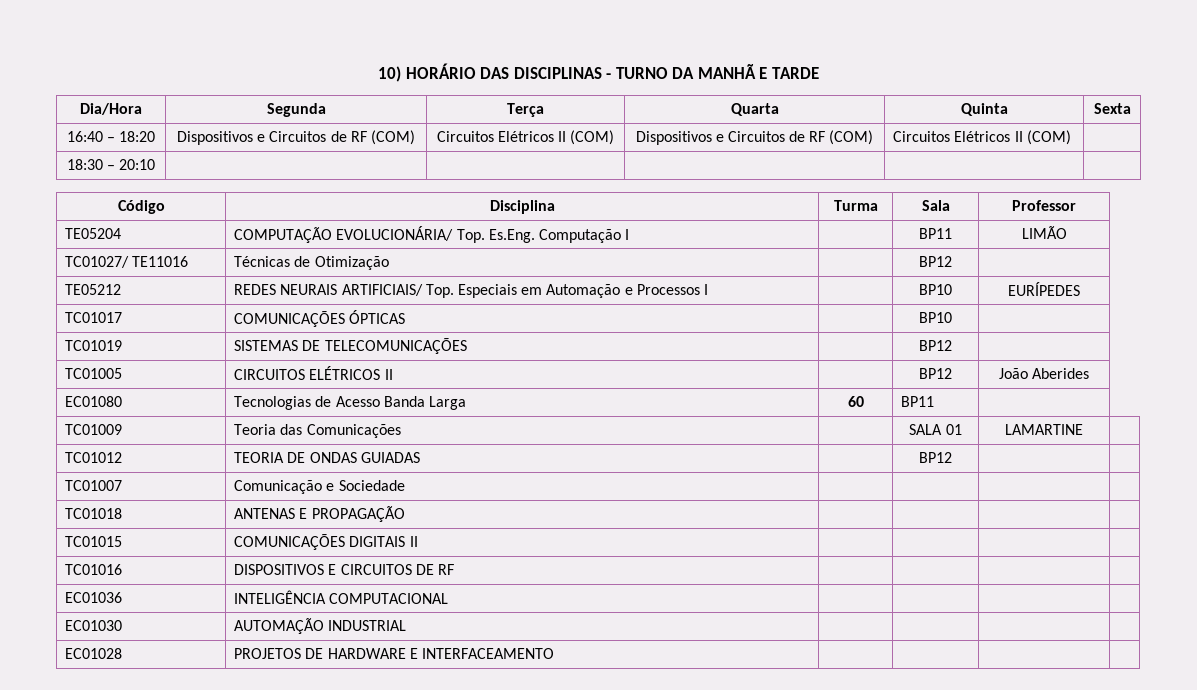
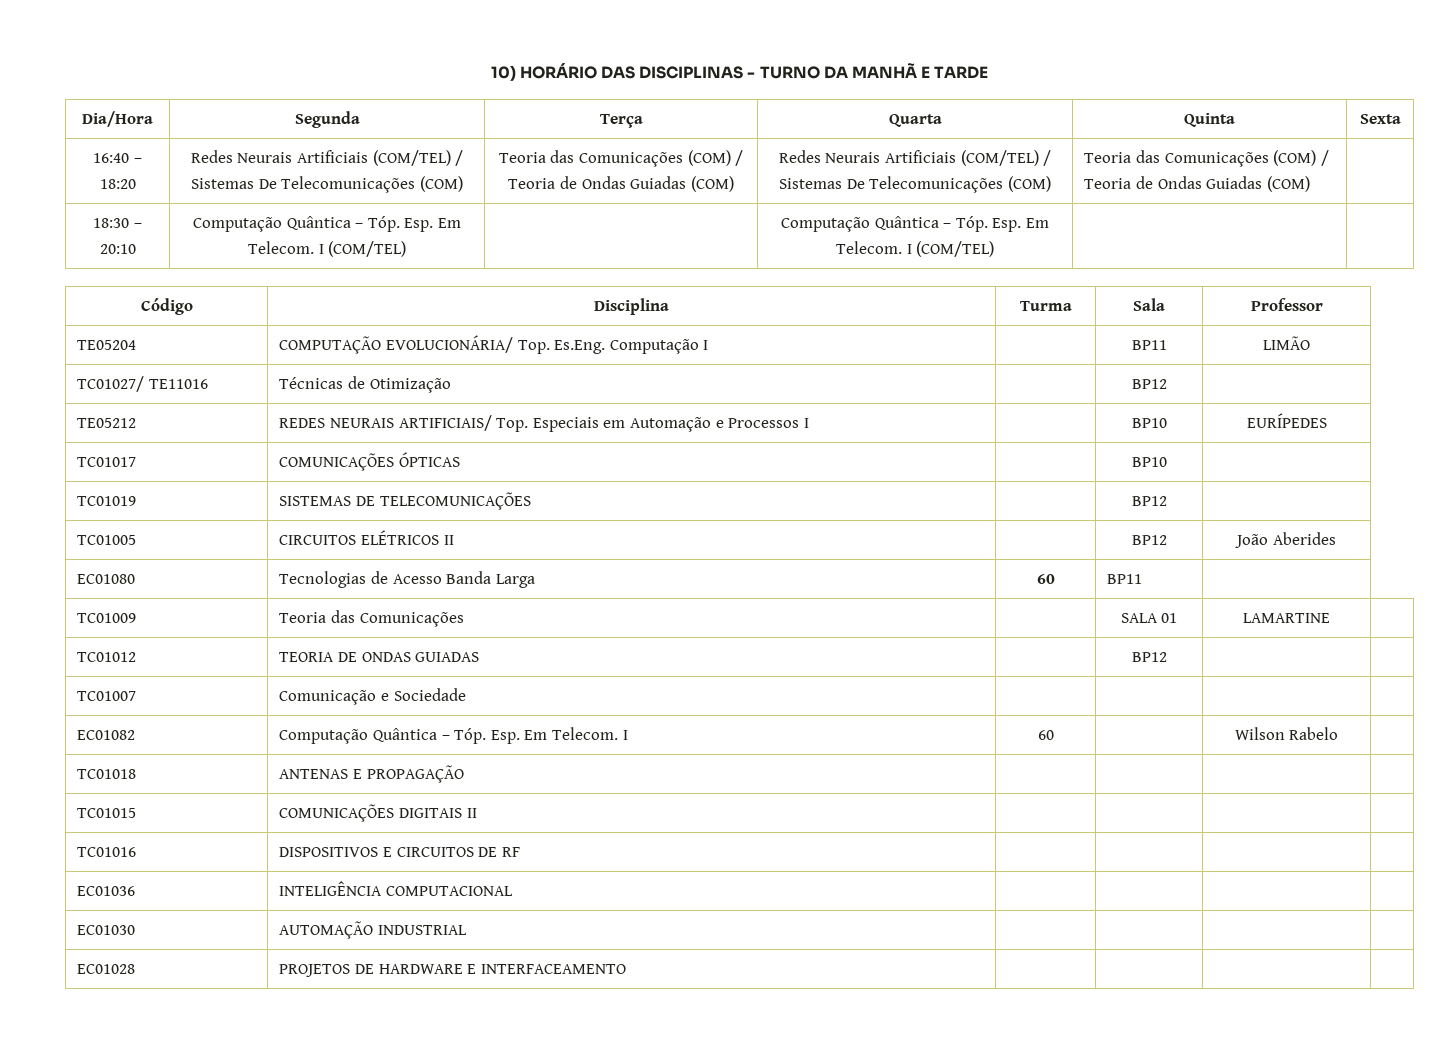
- Dispositivos e Circuitos de RF (COM) | Circuitos Elétricos II (COM) | Dispositivos e Circuitos de RF (COM) | Circuitos Elétricos II (COM) |
- 18:30 – 20:10 | | | | |
+ Redes Neurais Artificiais (COM/TEL) / Sistemas De Telecomunicações (COM) | Teoria das Comunicações (COM) / Teoria de Ondas Guiadas (COM) | Redes Neurais Artificiais (COM/TEL) / Sistemas De Telecomunicações (COM) | Teoria das Comunicações (COM) / Teoria de Ondas Guiadas (COM) |
+ 18:30 – 20:10 | Computação Quântica – Tóp. Esp. Em Telecom. I (COM/TEL) | | Computação Quântica – Tóp. Esp. Em Telecom. I (COM/TEL) | |
+ EC01082 | Computação Quântica – Tóp. Esp. Em Telecom. I | 60 | | Wilson Rabelo |

